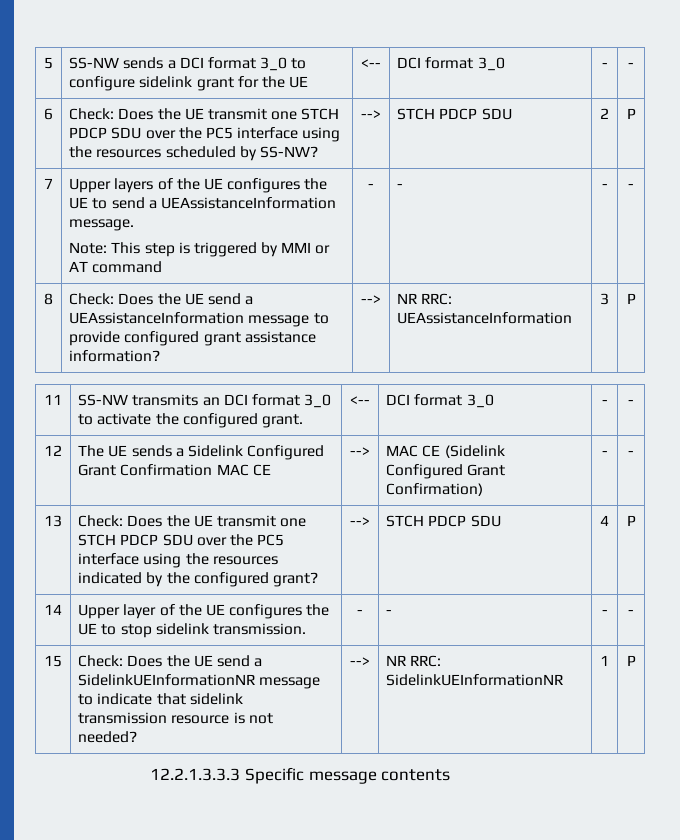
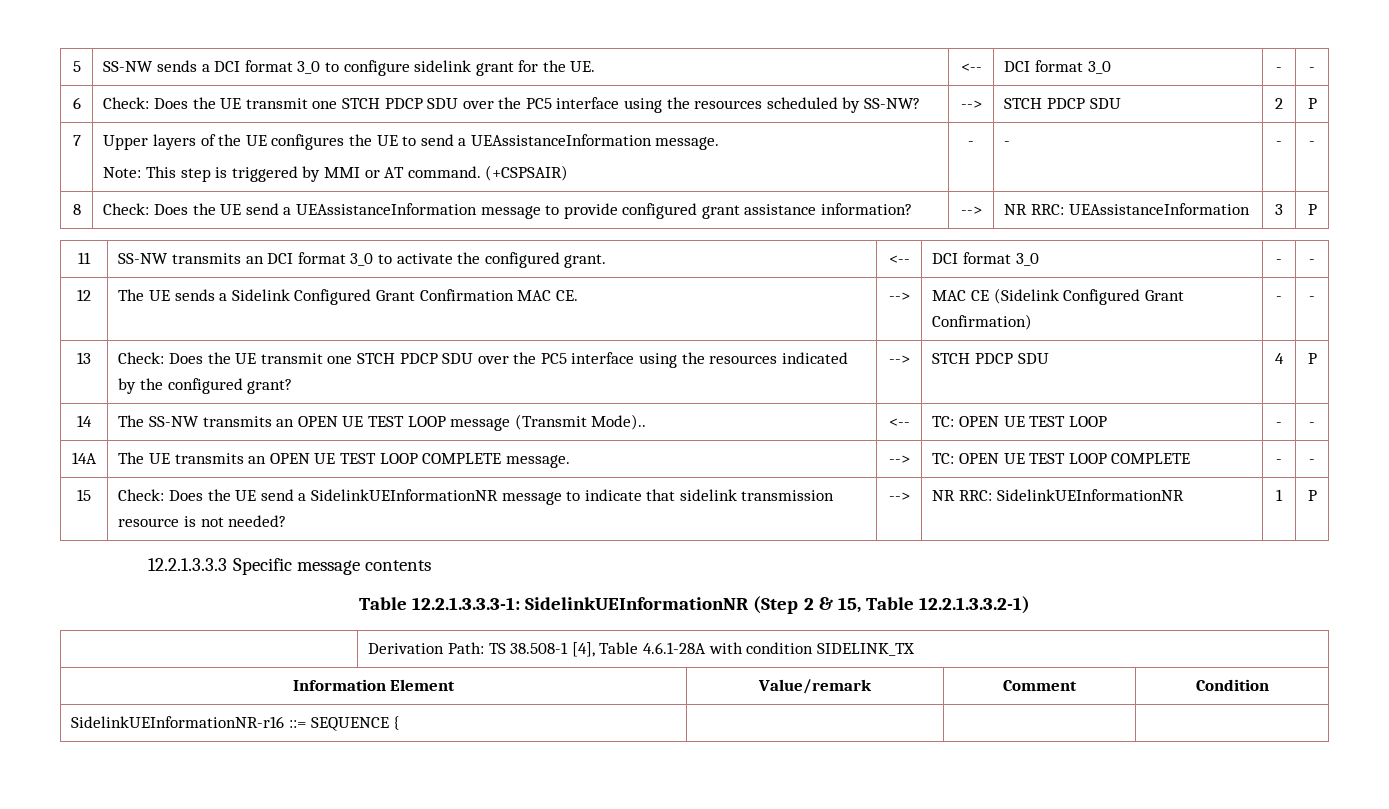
- 5 | SS-NW sends a DCI format 3_0 to configure sidelink grant for the UE | <-- | DCI format 3_0 | - | -
+ 5 | SS-NW sends a DCI format 3_0 to configure sidelink grant for the UE. | <-- | DCI format 3_0 | - | -
  7 | Upper layers of the UE configures the UE to send a UEAssistanceInformation message.
- Note: This step is triggered by MMI or AT command | - | - | - | -
+ Note: This step is triggered by MMI or AT command. (+CSPSAIR) | - | - | - | -
- 12 | The UE sends a Sidelink Configured Grant Confirmation MAC CE | --> | MAC CE (Sidelink Configured Grant Confirmation) | - | -
+ 12 | The UE sends a Sidelink Configured Grant Confirmation MAC CE. | --> | MAC CE (Sidelink Configured Grant Confirmation) | - | -
- 14 | Upper layer of the UE configures the UE to stop sidelink transmission. | - | - | - | -
+ 14 | The SS-NW transmits an OPEN UE TEST LOOP message (Transmit Mode).. | <-- | TC: OPEN UE TEST LOOP | - | -
+ 14A | The UE transmits an OPEN UE TEST LOOP COMPLETE message. | --> | TC: OPEN UE TEST LOOP COMPLETE | - | -
+ Table 12.2.1.3.3.3-1: SidelinkUEInformationNR (Step 2 & 15, Table 12.2.1.3.3.2-1)
+ | Derivation Path: TS 38.508-1 [4], Table 4.6.1-28A with condition SIDELINK_TX
+ Information Element | Value/remark | Comment | Condition
+ SidelinkUEInformationNR-r16 ::= SEQUENCE { | | |

